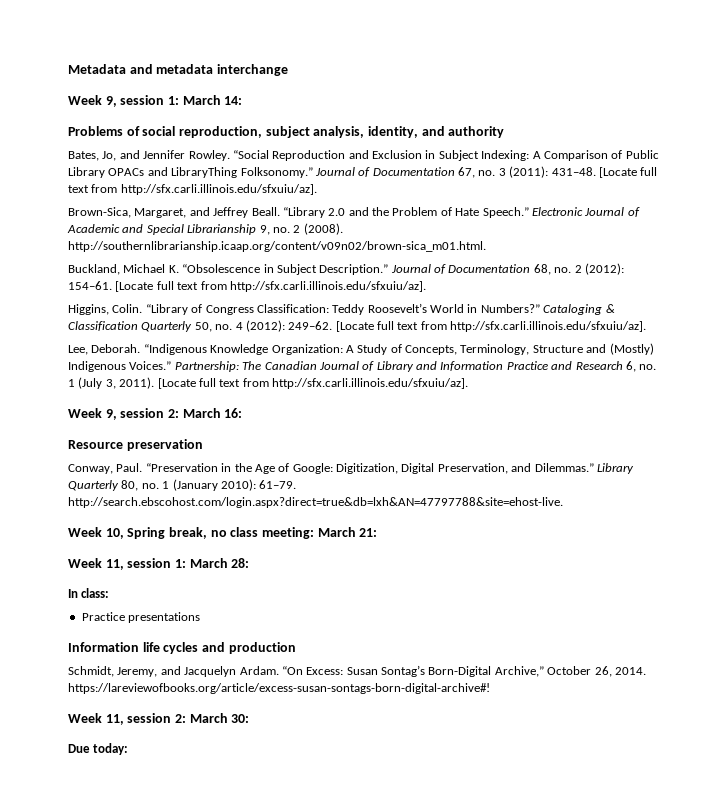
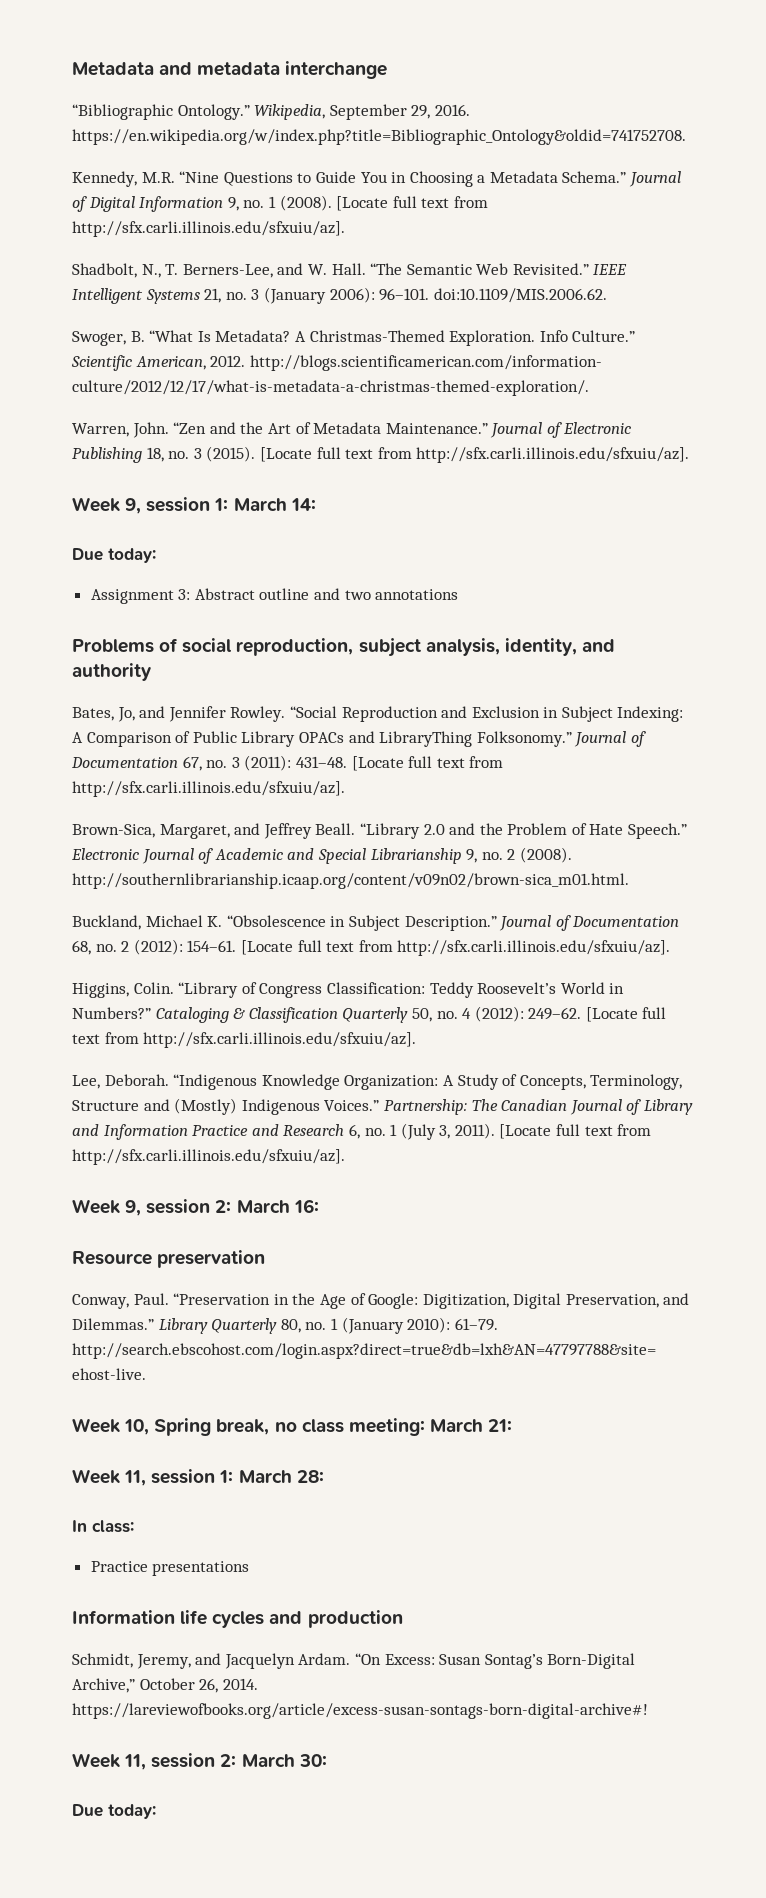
+ “Bibliographic Ontology.” Wikipedia, September 29, 2016. https://en.wikipedia.org/w/index.php?title=Bibliographic_Ontology&oldid=741752708.
+ Kennedy, M.R. “Nine Questions to Guide You in Choosing a Metadata Schema.” Journal of Digital Information 9, no. 1 (2008). [Locate full text from http://sfx.carli.illinois.edu/sfxuiu/az].
+ Shadbolt, N., T. Berners-Lee, and W. Hall. “The Semantic Web Revisited.” IEEE Intelligent Systems 21, no. 3 (January 2006): 96–101. doi:10.1109/MIS.2006.62.
+ Swoger, B. “What Is Metadata? A Christmas-Themed Exploration. Info Culture.” Scientific American, 2012. http://blogs.scientificamerican.com/information- culture/2012/12/17/what-is-metadata-a-christmas-themed-exploration/.
+ Warren, John. “Zen and the Art of Metadata Maintenance.” Journal of Electronic Publishing 18, no. 3 (2015). [Locate full text from http://sfx.carli.illinois.edu/sfxuiu/az].
  Week 9, session 1: March 14:
+ Due today:
+ Assignment 3: Abstract outline and two annotations

